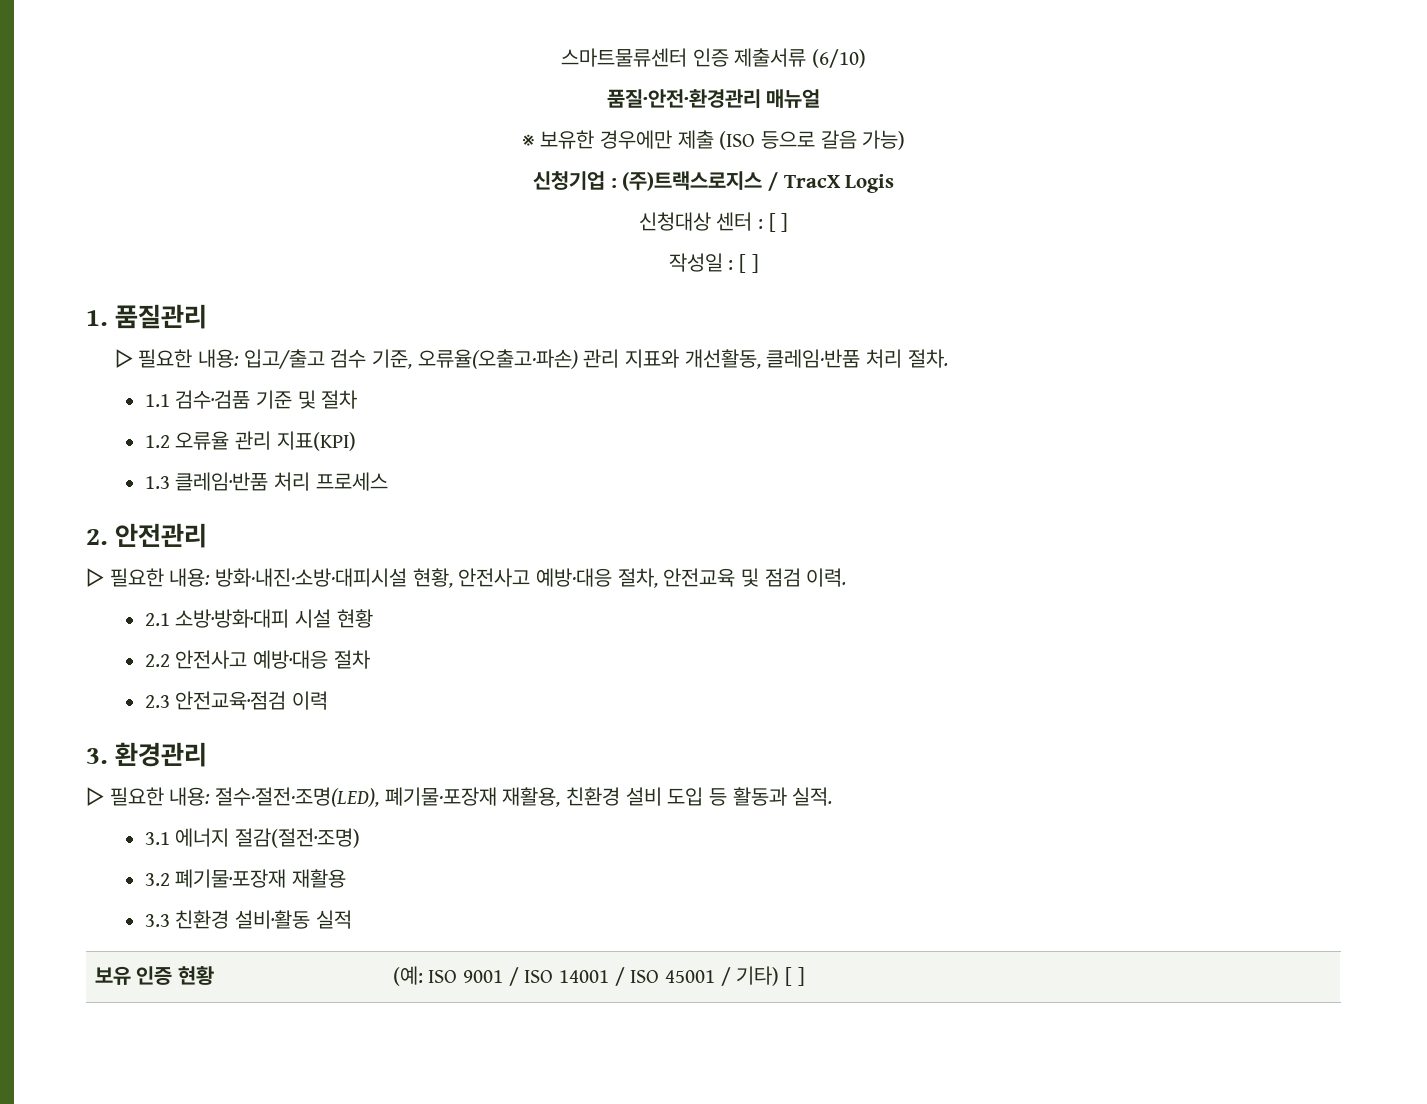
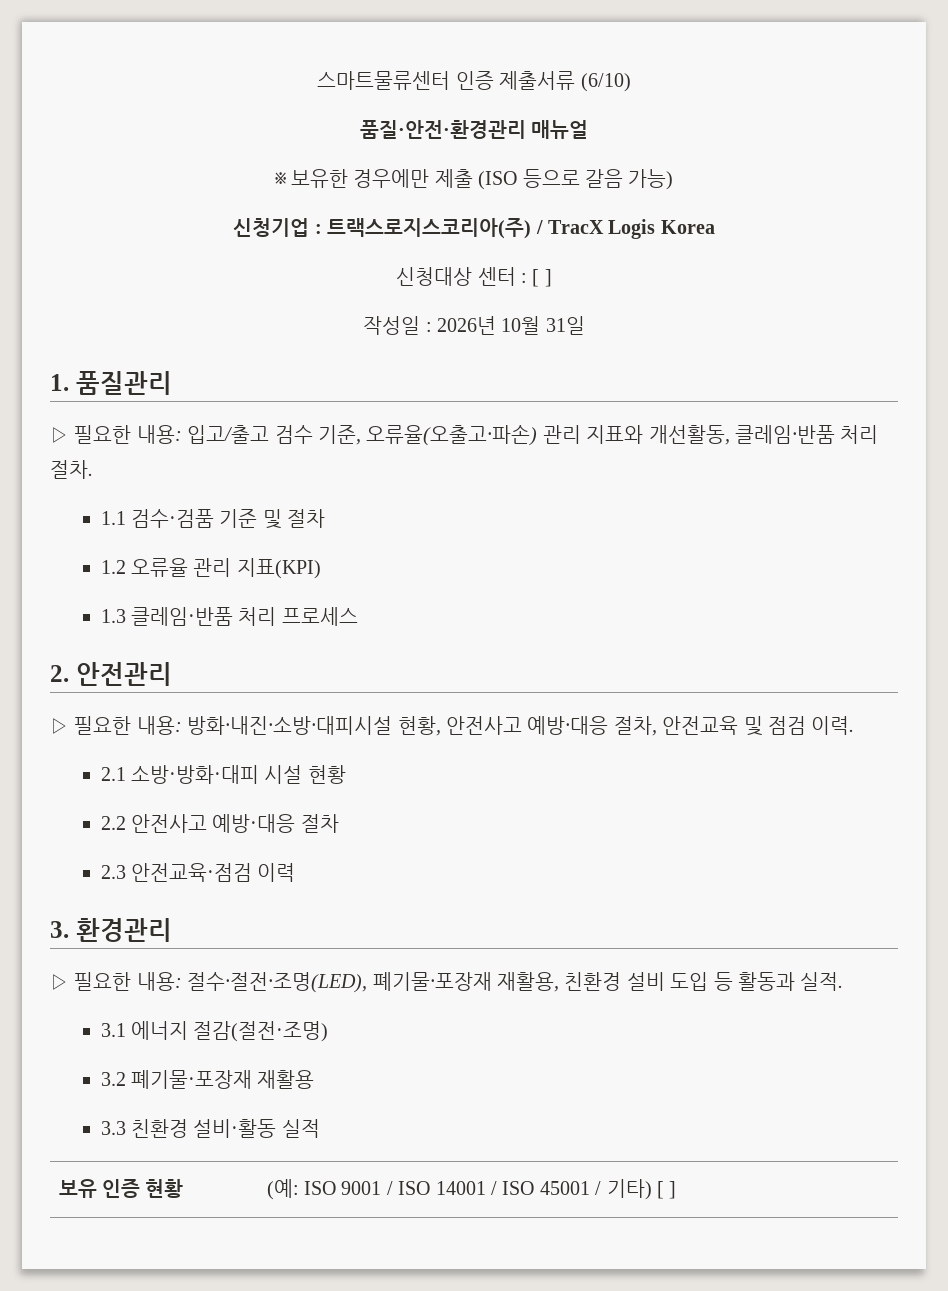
- 신청기업 : (주)트랙스로지스 / TracX Logis
+ 신청기업 : 트랙스로지스코리아(주) / TracX Logis Korea
- 작성일 : [ ]
+ 작성일 : 2026년 10월 31일

